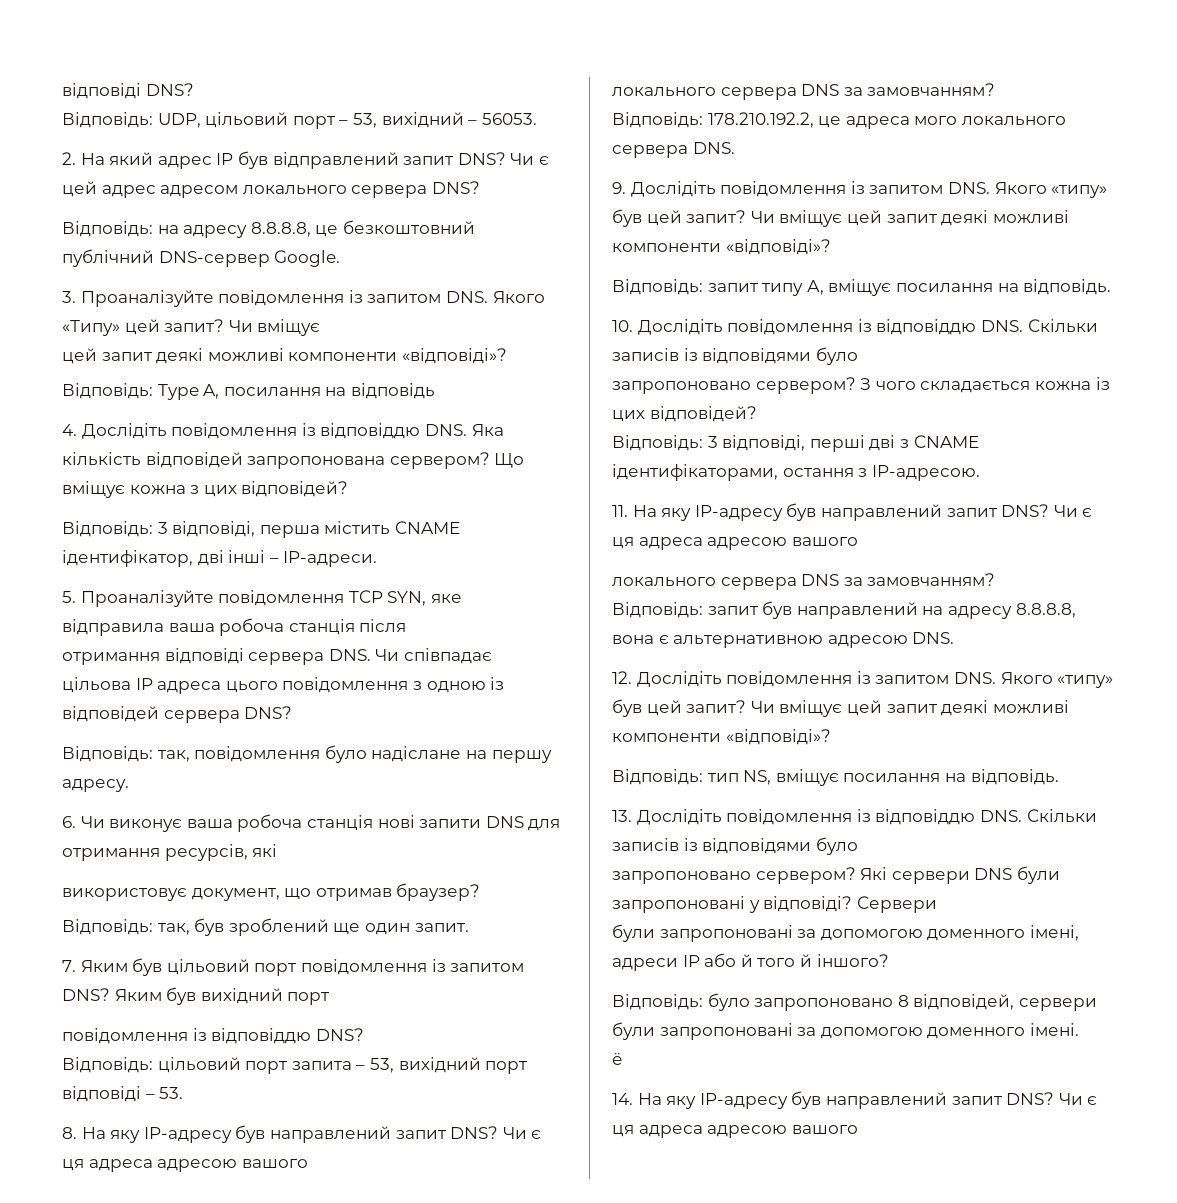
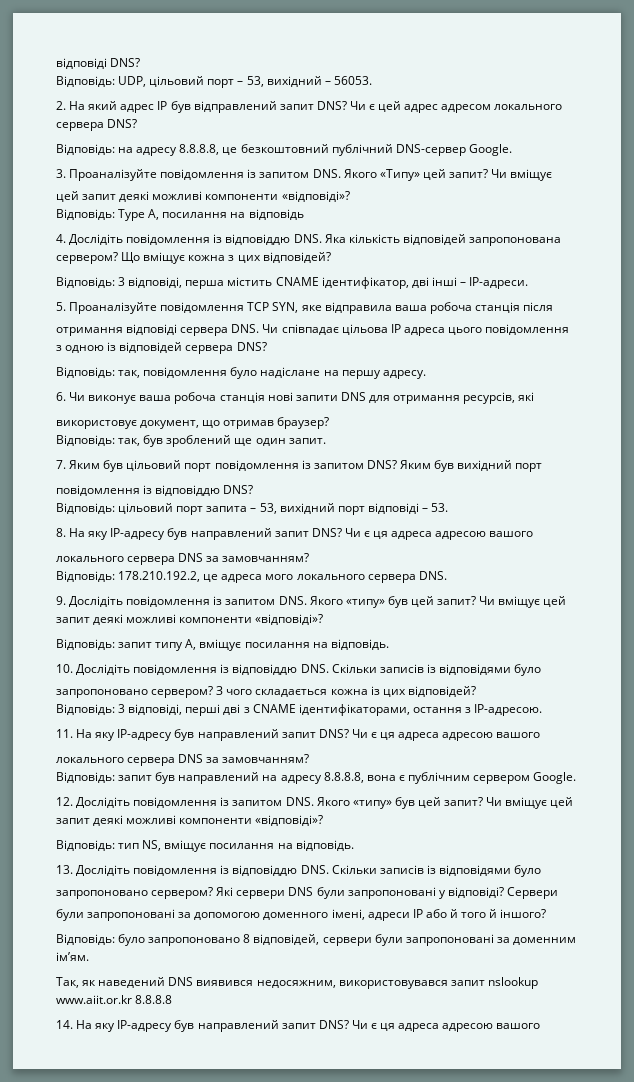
- Відповідь: запит був направлений на адресу 8.8.8.8, вона є альтернативною адресою DNS.
+ Відповідь: запит був направлений на адресу 8.8.8.8, вона є публічним сервером Google.
- Відповідь: було запропоновано 8 відповідей, сервери були запропоновані за допомогою доменного імені.
- ё
+ Відповідь: було запропоновано 8 відповідей, сервери були запропоновані за доменним ім’ям.
+ Так, як наведений DNS виявився недосяжним, використовувався запит nslookup www.aiit.or.kr 8.8.8.8

